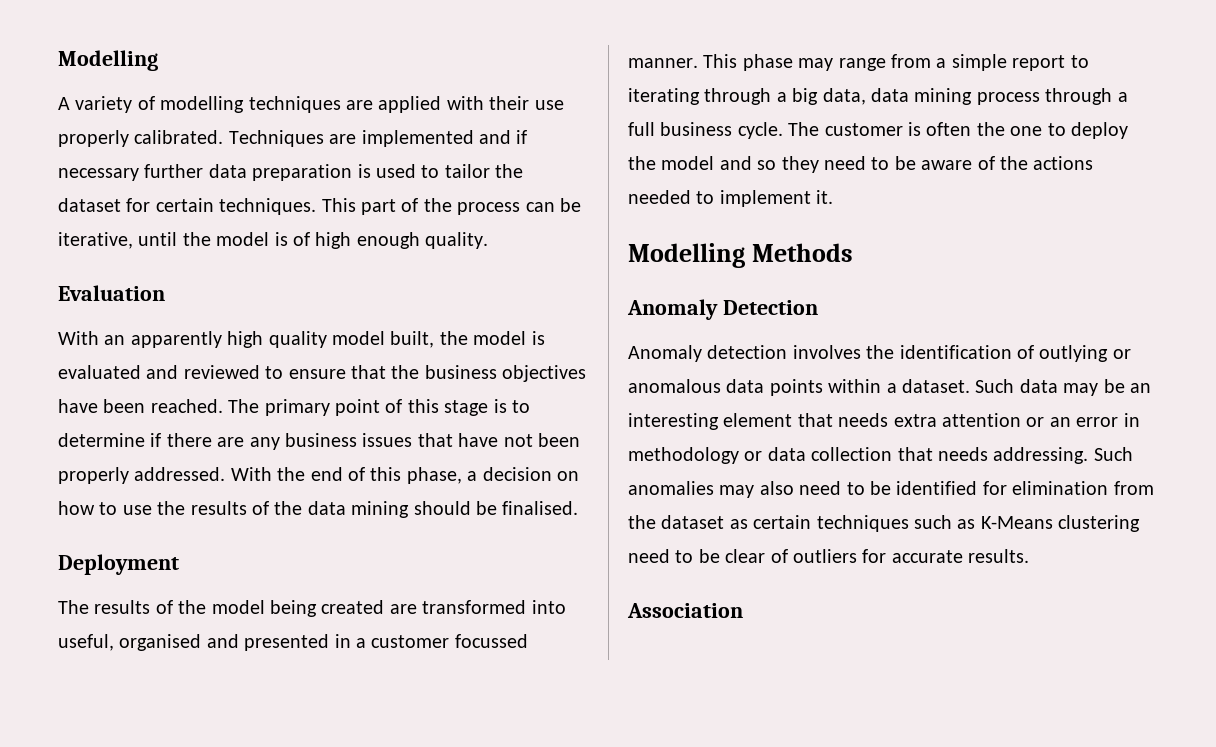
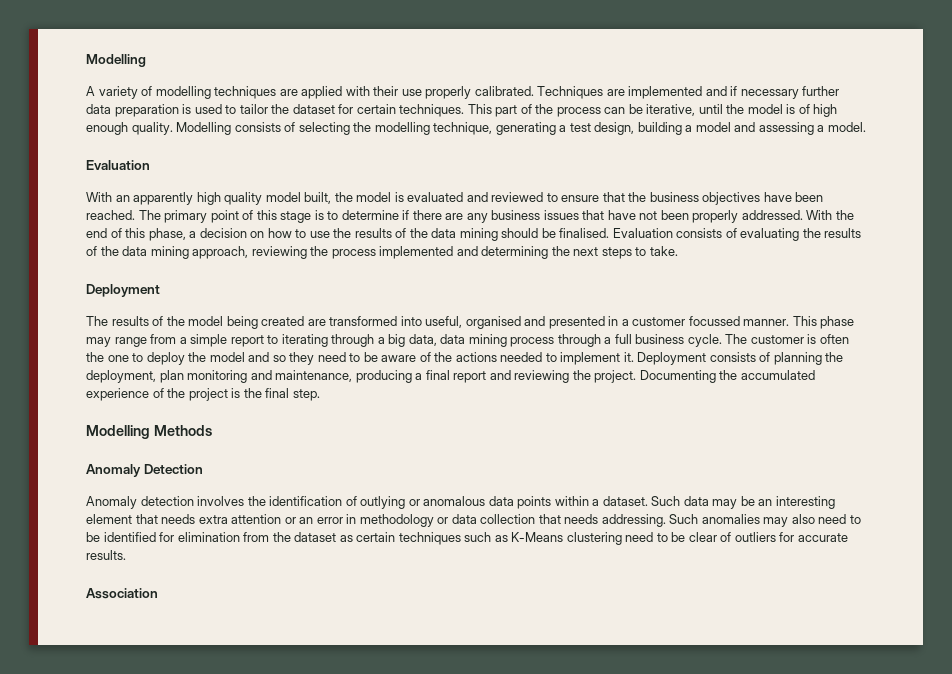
+ Modelling consists of selecting the modelling technique, generating a test design, building a model and assessing a model.
+ Evaluation consists of evaluating the results of the data mining approach, reviewing the process implemented and determining the next steps to take.
+ Deployment consists of planning the deployment, plan monitoring and maintenance, producing a final report and reviewing the project. Documenting the accumulated experience of the project is the final step.

